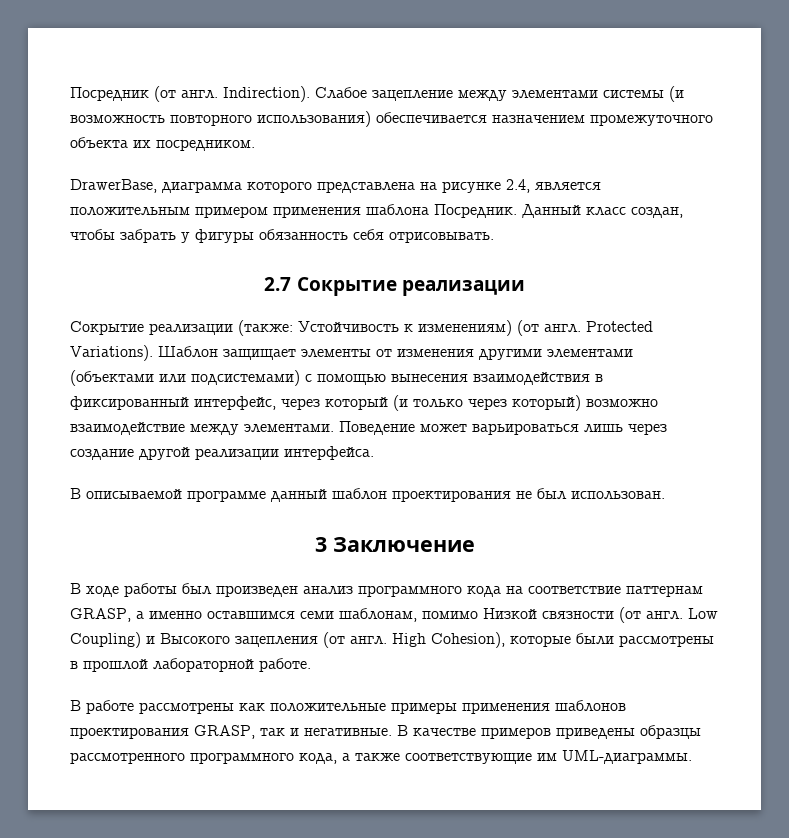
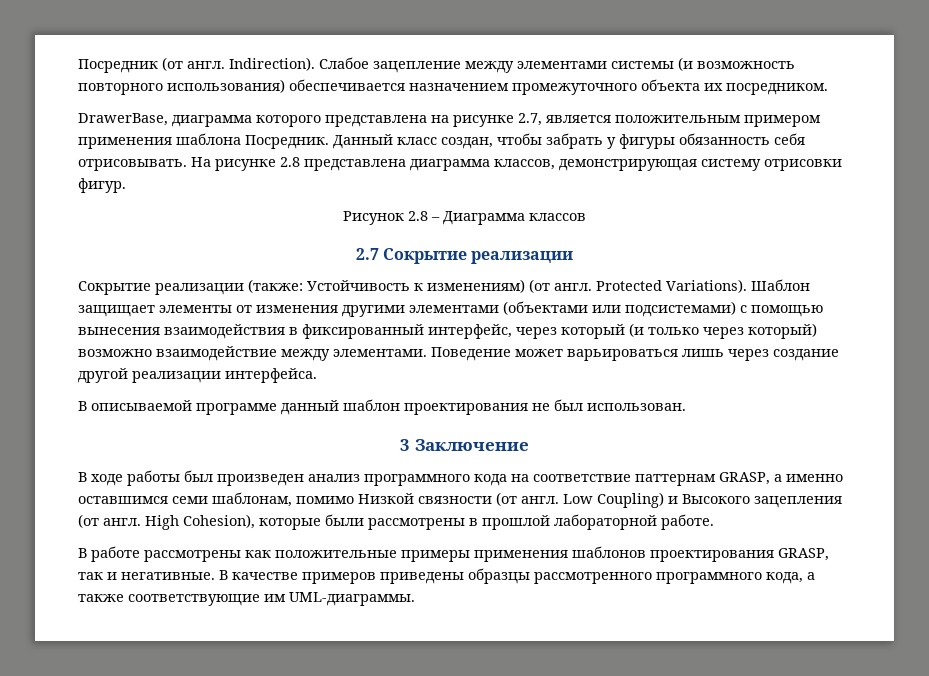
- DrawerBase, диаграмма которого представлена на рисунке 2.4, является положительным примером применения шаблона Посредник.
+ DrawerBase, диаграмма которого представлена на рисунке 2.7, является положительным примером применения шаблона Посредник.
+ На рисунке 2.8 представлена диаграмма классов, демонстрирующая систему отрисовки фигур.
+ Рисунок 2.8 – Диаграмма классов

